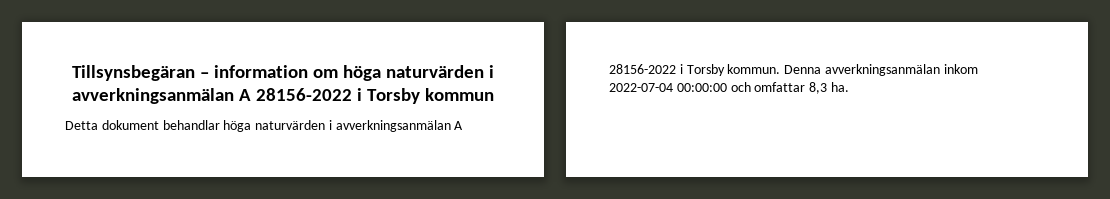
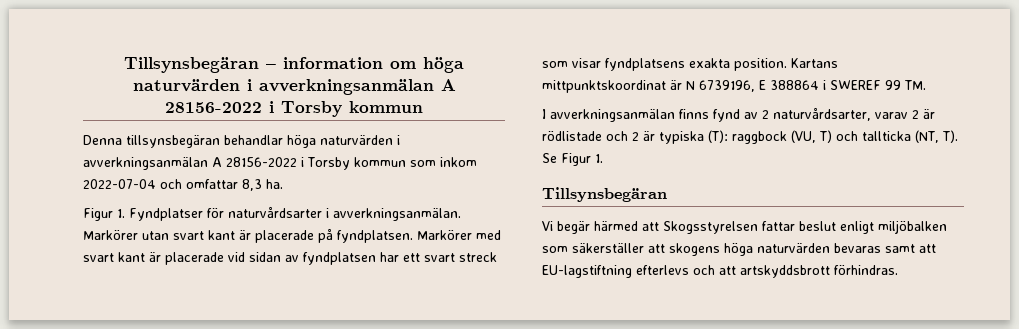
- Detta dokument behandlar höga naturvärden i avverkningsanmälan A 28156-2022 i Torsby kommun. Denna avverkningsanmälan inkom 2022-07-04 00:00:00 och omfattar 8,3 ha.
+ Denna tillsynsbegäran behandlar höga naturvärden i avverkningsanmälan A 28156-2022 i Torsby kommun som inkom 2022-07-04 och omfattar 8,3 ha.
+ Figur 1. Fyndplatser för naturvårdsarter i avverkningsanmälan. Markörer utan svart kant är placerade på fyndplatsen. Markörer med svart kant är placerade vid sidan av fyndplatsen har ett svart streck som visar fyndplatsens exakta position. Kartans mittpunktskoordinat är N 6739196, E 388864 i SWEREF 99 TM.
+ I avverkningsanmälan finns fynd av 2 naturvårdsarter, varav 2 är rödlistade och 2 är typiska (T): raggbock (VU, T) och tallticka (NT, T). Se Figur 1.
+ Tillsynsbegäran
+ Vi begär härmed att Skogsstyrelsen fattar beslut enligt miljöbalken som säkerställer att skogens höga naturvärden bevaras samt att EU-lagstiftning efterlevs och att artskyddsbrott förhindras.

